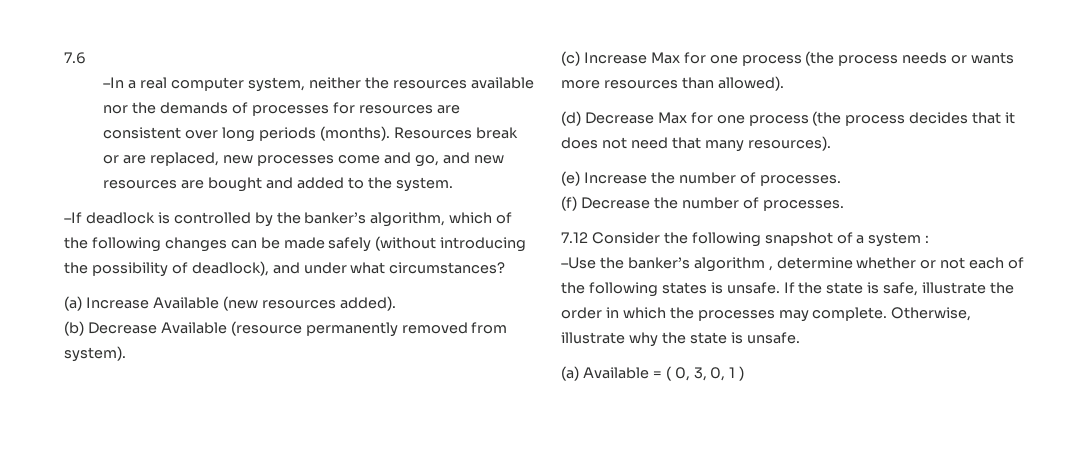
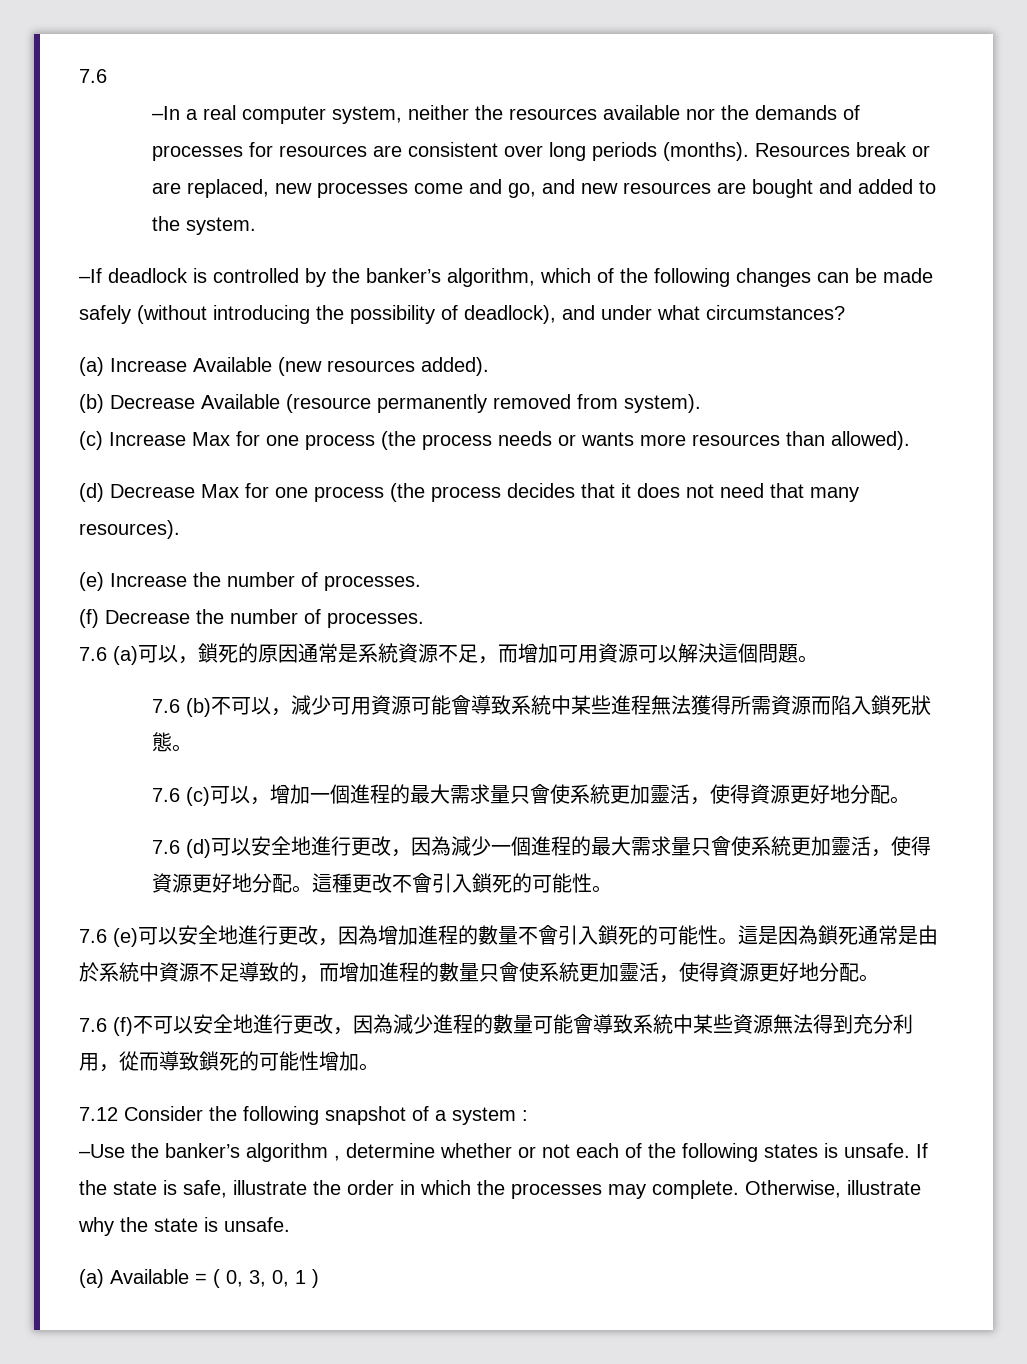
+ 7.6 (a)可以，鎖死的原因通常是系統資源不足，而增加可用資源可以解決這個問題。
+ 7.6 (b)不可以，減少可用資源可能會導致系統中某些進程無法獲得所需資源而陷入鎖死狀態。
+ 7.6 (c)可以，增加一個進程的最大需求量只會使系統更加靈活，使得資源更好地分配。
+ 7.6 (d)可以安全地進行更改，因為減少一個進程的最大需求量只會使系統更加靈活，使得資源更好地分配。這種更改不會引入鎖死的可能性。
+ 7.6 (e)可以安全地進行更改，因為增加進程的數量不會引入鎖死的可能性。這是因為鎖死通常是由於系統中資源不足導致的，而增加進程的數量只會使系統更加靈活，使得資源更好地分配。
+ 7.6 (f)不可以安全地進行更改，因為減少進程的數量可能會導致系統中某些資源無法得到充分利用，從而導致鎖死的可能性增加。

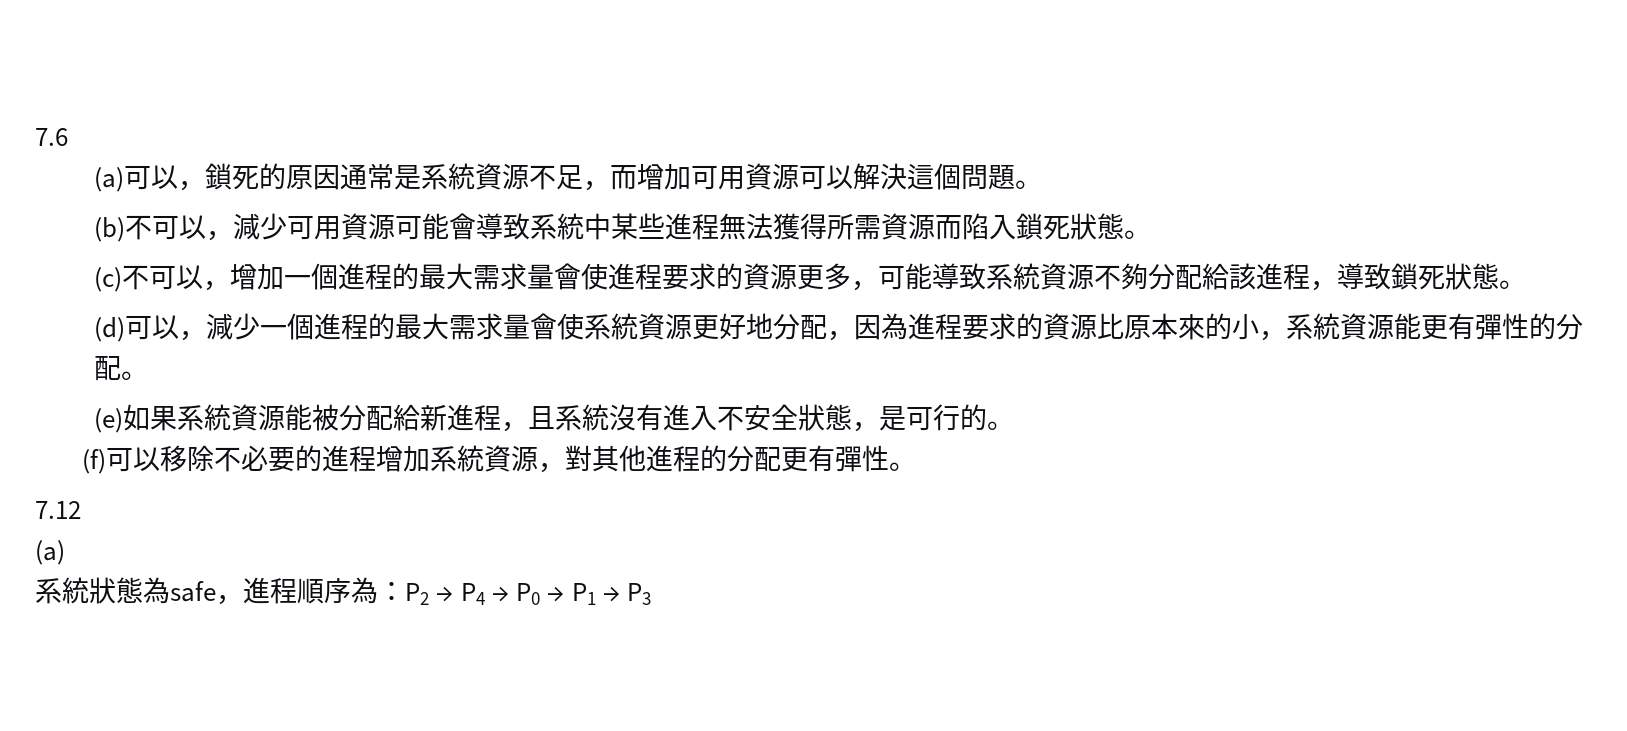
- –In a real computer system, neither the resources available nor the demands of processes for resources are consistent over long periods (months). Resources break or are replaced, new processes come and go, and new resources are bought and added to the system.
- –If deadlock is controlled by the banker’s algorithm, which of the following changes can be made safely (without introducing the possibility of deadlock), and under what circumstances?
- (a) Increase Available (new resources added).
- (b) Decrease Available (resource permanently removed from system).
- (c) Increase Max for one process (the process needs or wants more resources than allowed).
- (d) Decrease Max for one process (the process decides that it does not need that many resources).
- (e) Increase the number of processes.
- (f) Decrease the number of processes.
- 7.6 (a)可以，鎖死的原因通常是系統資源不足，而增加可用資源可以解決這個問題。
+ (a)可以，鎖死的原因通常是系統資源不足，而增加可用資源可以解決這個問題。
- 7.6 (b)不可以，減少可用資源可能會導致系統中某些進程無法獲得所需資源而陷入鎖死狀態。
+ (b)不可以，減少可用資源可能會導致系統中某些進程無法獲得所需資源而陷入鎖死狀態。
- 7.6 (c)可以，增加一個進程的最大需求量只會使系統更加靈活，使得資源更好地分配。
- 7.6 (d)可以安全地進行更改，因為減少一個進程的最大需求量只會使系統更加靈活，使得資源更好地分配。這種更改不會引入鎖死的可能性。
- 7.6 (e)可以安全地進行更改，因為增加進程的數量不會引入鎖死的可能性。這是因為鎖死通常是由於系統中資源不足導致的，而增加進程的數量只會使系統更加靈活，使得資源更好地分配。
- 7.6 (f)不可以安全地進行更改，因為減少進程的數量可能會導致系統中某些資源無法得到充分利用，從而導致鎖死的可能性增加。
- 7.12 Consider the following snapshot of a system :
- –Use the banker’s algorithm , determine whether or not each of the following states is unsafe. If the state is safe, illustrate the order in which the processes may complete. Otherwise, illustrate why the state is unsafe.
- (a) Available = ( 0, 3, 0, 1 )
+ (c)不可以，增加一個進程的最大需求量會使進程要求的資源更多，可能導致系統資源不夠分配給該進程，導致鎖死狀態。
+ (d)可以，減少一個進程的最大需求量會使系統資源更好地分配，因為進程要求的資源比原本來的小，系統資源能更有彈性的分配。
+ (e)如果系統資源能被分配給新進程，且系統沒有進入不安全狀態，是可行的。
+ (f)可以移除不必要的進程增加系統資源，對其他進程的分配更有彈性。
+ 7.12
+ (a)
+ 系統狀態為safe，進程順序為：P2 → P4 → P0 → P1 → P3

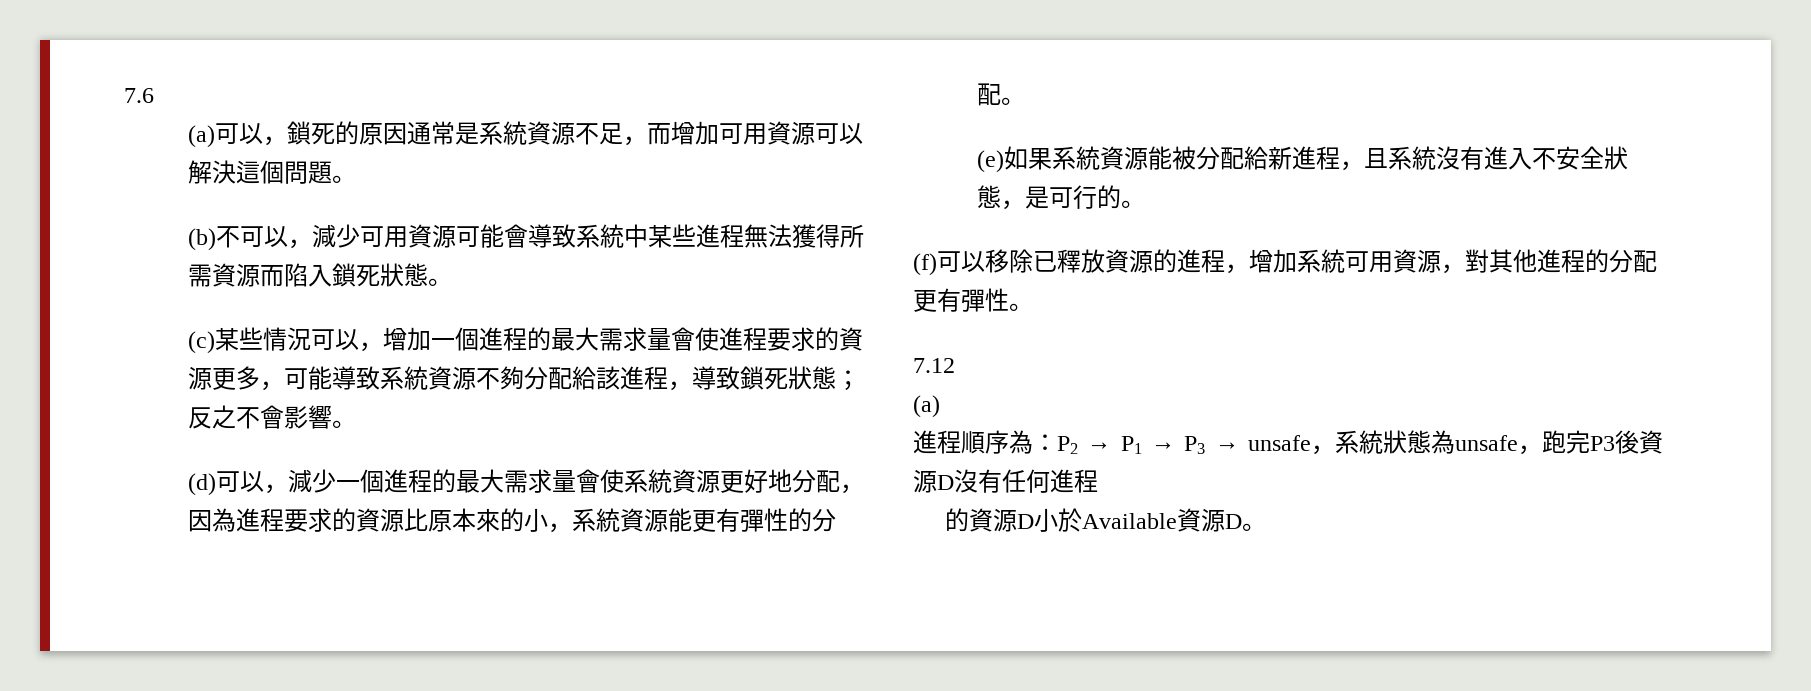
- (c)不可以，增加一個進程的最大需求量會使進程要求的資源更多，可能導致系統資源不夠分配給該進程，導致鎖死狀態。
+ (c)某些情況可以，增加一個進程的最大需求量會使進程要求的資源更多，可能導致系統資源不夠分配給該進程，導致鎖死狀態；反之不會影響。
- (f)可以移除不必要的進程增加系統資源，對其他進程的分配更有彈性。
+ (f)可以移除已釋放資源的進程，增加系統可用資源，對其他進程的分配更有彈性。
- 系統狀態為safe，進程順序為：P2 → P4 → P0 → P1 → P3
+ 進程順序為：P2 → P1 → P3 → unsafe，系統狀態為unsafe，跑完P3後資源D沒有任何進程
+ 的資源D小於Available資源D。

